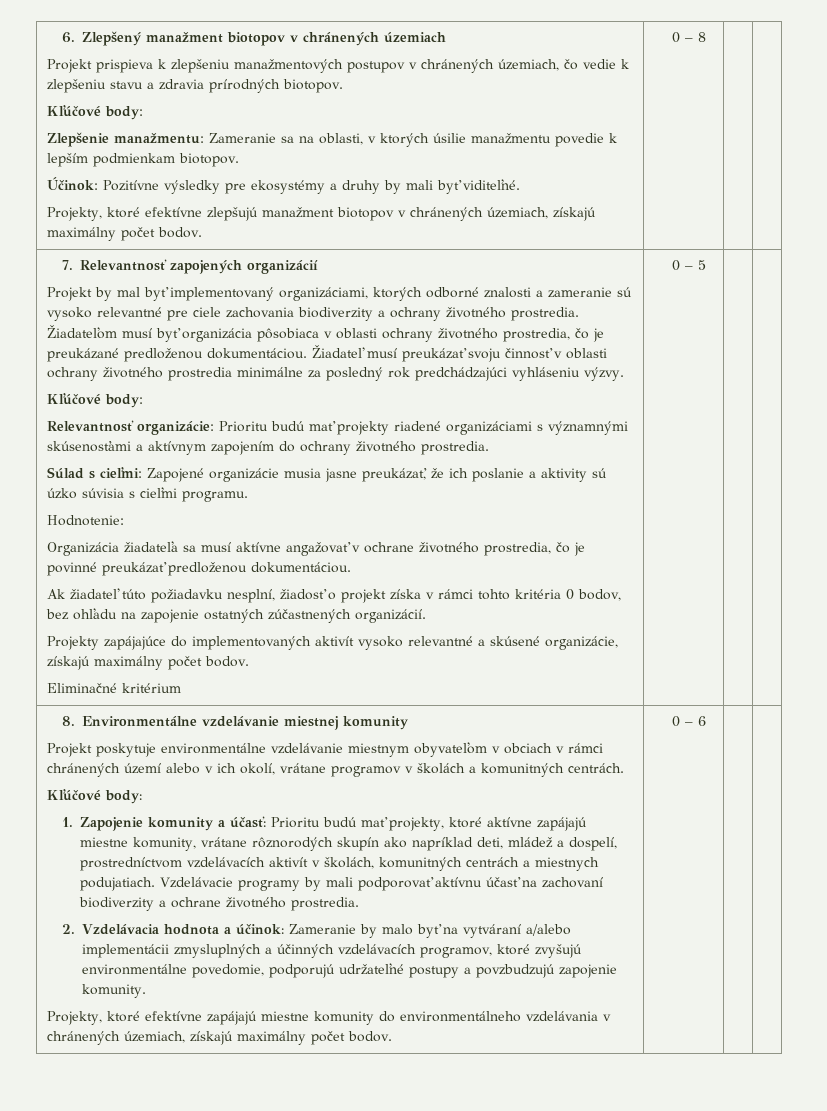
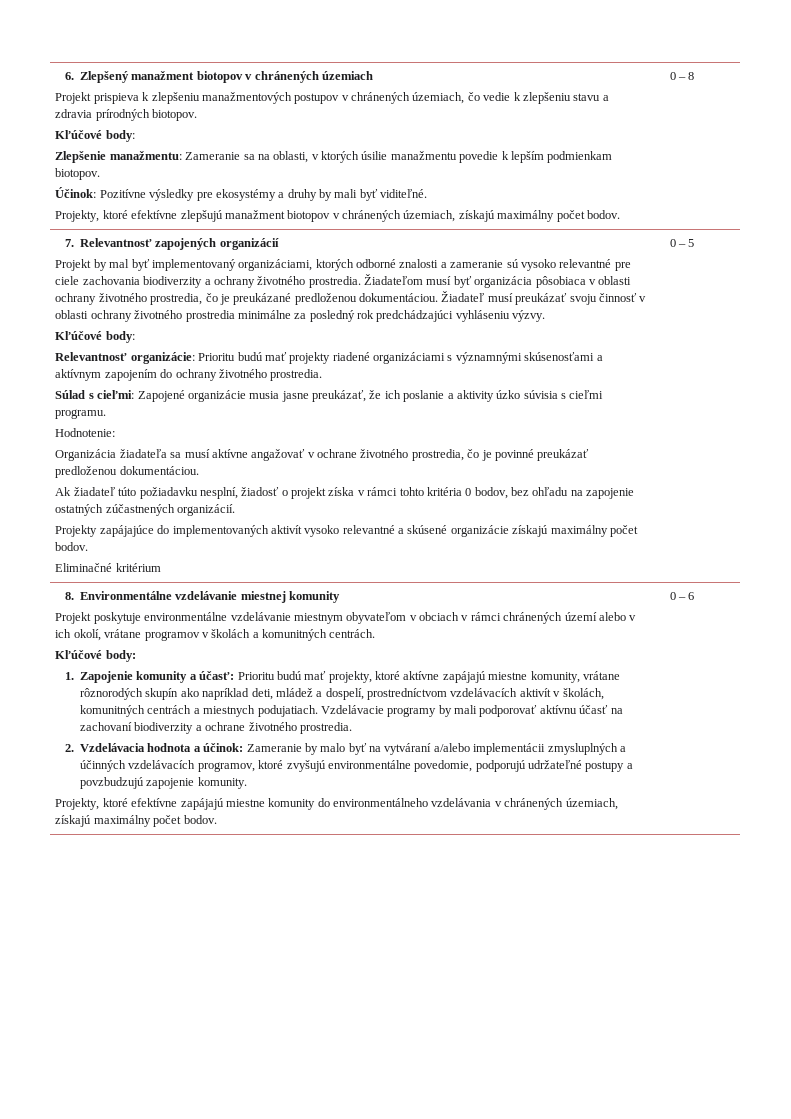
- Súlad s cieľmi: Zapojené organizácie musia jasne preukázať, že ich poslanie a aktivity sú úzko súvisia s cieľmi programu.
+ Súlad s cieľmi: Zapojené organizácie musia jasne preukázať, že ich poslanie a aktivity úzko súvisia s cieľmi programu.
- Projekty zapájajúce do implementovaných aktivít vysoko relevantné a skúsené organizácie, získajú maximálny počet bodov.
+ Projekty zapájajúce do implementovaných aktivít vysoko relevantné a skúsené organizácie získajú maximálny počet bodov.

